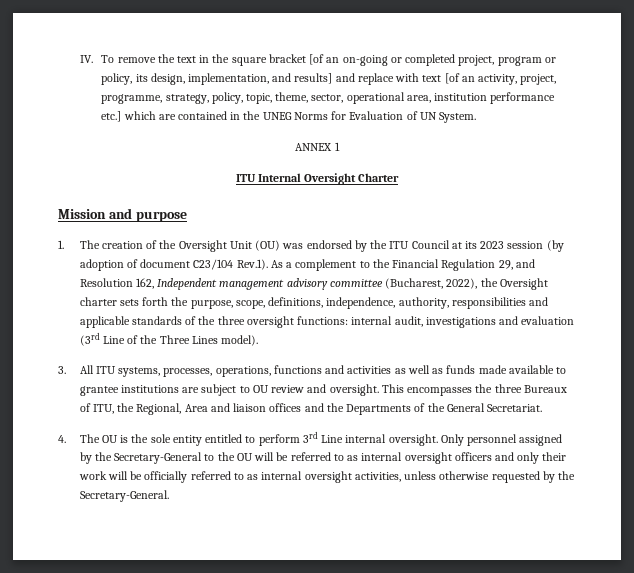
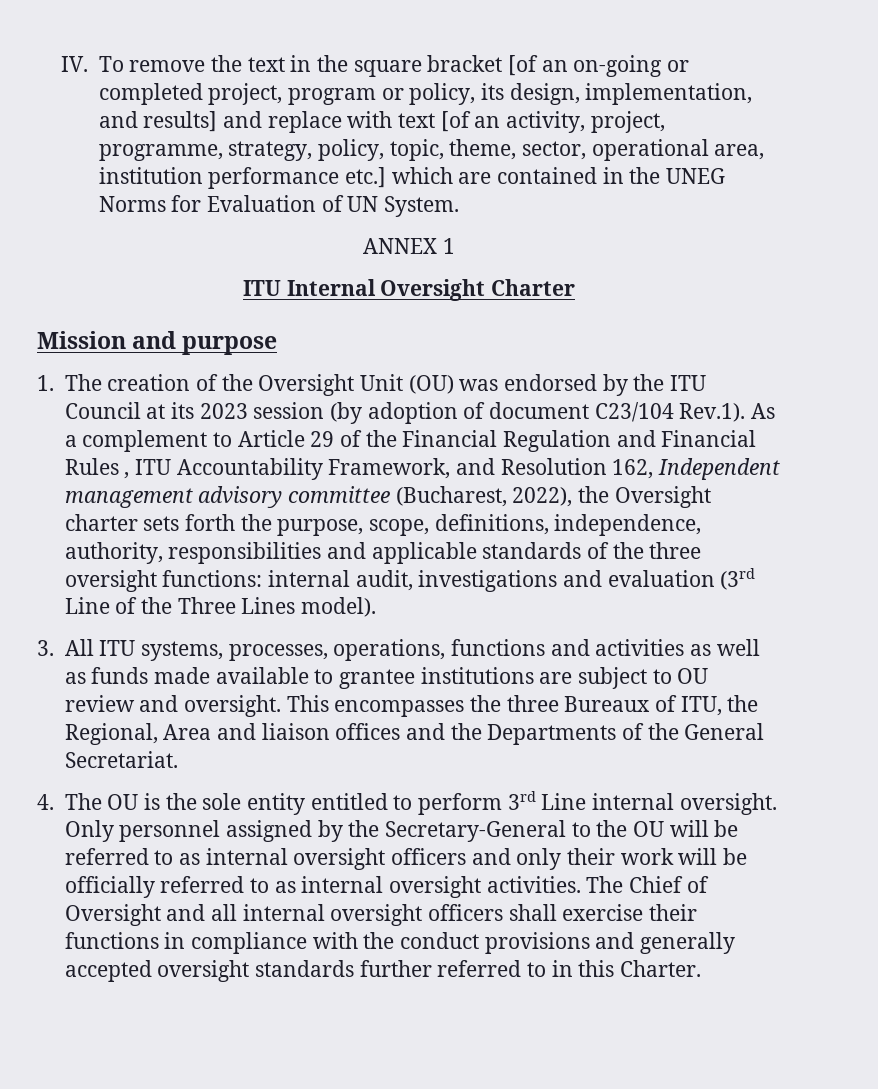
- 1. The creation of the Oversight Unit (OU) was endorsed by the ITU Council at its 2023 session (by adoption of document C23/104 Rev.1). As a complement to the Financial Regulation 29, and Resolution 162, Independent management advisory committee (Bucharest, 2022), the Oversight charter sets forth the purpose, scope, definitions, independence, authority, responsibilities and applicable standards of the three oversight functions:
+ 1. The creation of the Oversight Unit (OU) was endorsed by the ITU Council at its 2023 session (by adoption of document C23/104 Rev.1). As a complement to Article 29 of the Financial Regulation and Financial Rules , ITU Accountability Framework, and Resolution 162, Independent management advisory committee (Bucharest, 2022), the Oversight charter sets forth the purpose, scope, definitions, independence, authority, responsibilities and applicable standards of the three oversight functions:
- Only personnel assigned by the Secretary-General to the OU will be referred to as internal oversight officers and only their work will be officially referred to as internal oversight activities, unless otherwise requested by the Secretary-General.
+ Only personnel assigned by the Secretary-General to the OU will be referred to as internal oversight officers and only their work will be officially referred to as internal oversight activities. The Chief of Oversight and all internal oversight officers shall exercise their functions in compliance with the conduct provisions and generally accepted oversight standards further referred to in this Charter.

